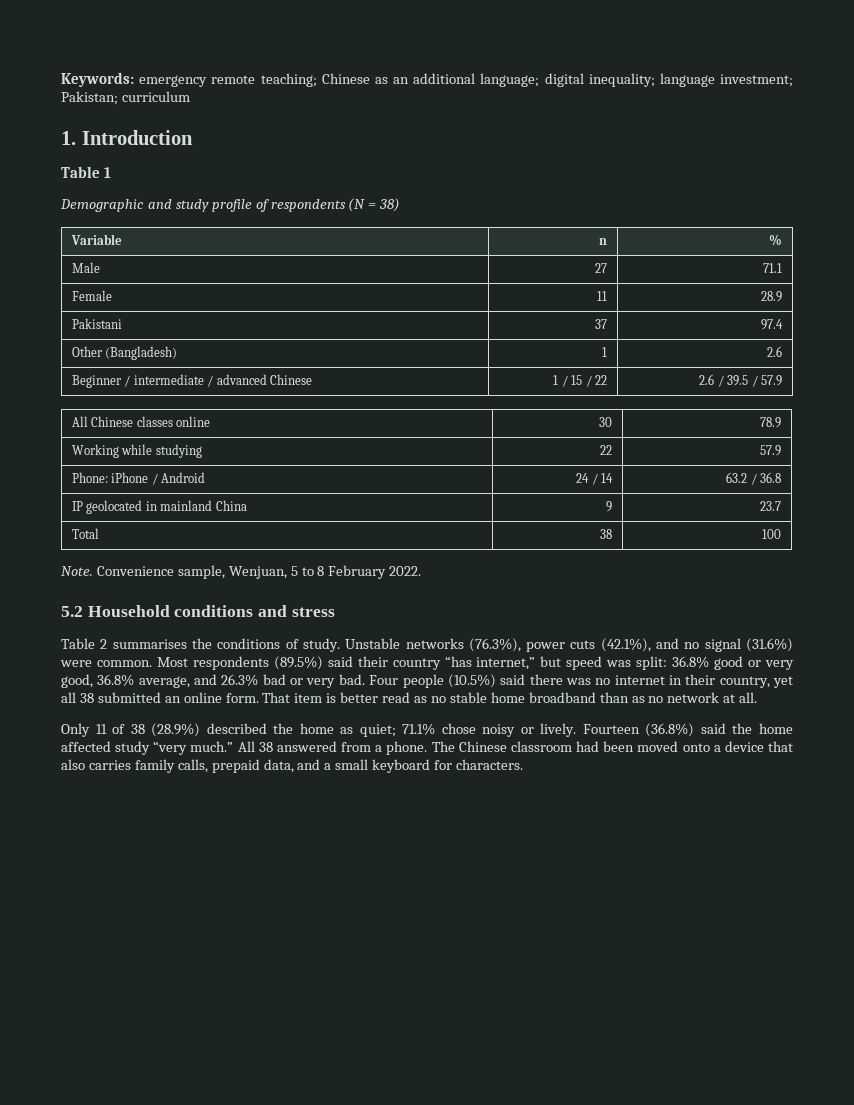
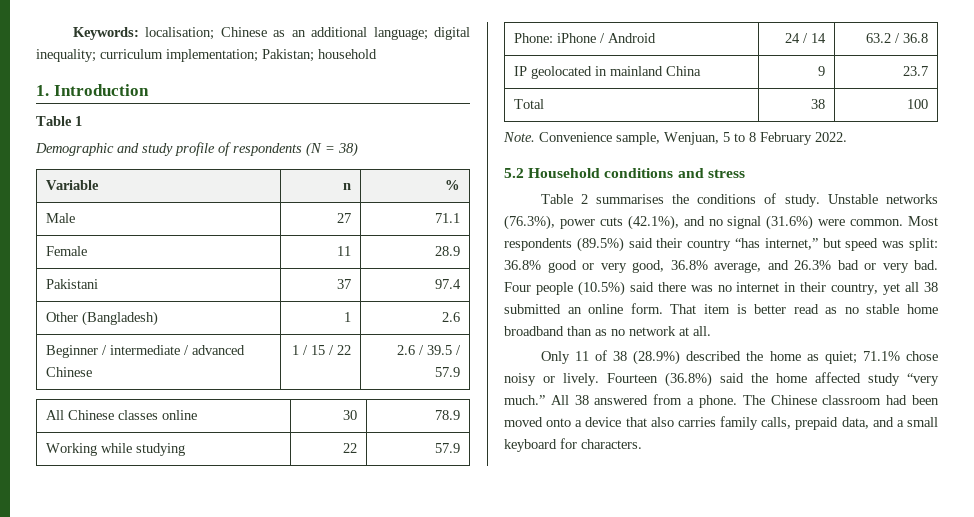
- Keywords: emergency remote teaching; Chinese as an additional language; digital inequality; language investment; Pakistan; curriculum
+ Keywords: localisation; Chinese as an additional language; digital inequality; curriculum implementation; Pakistan; household

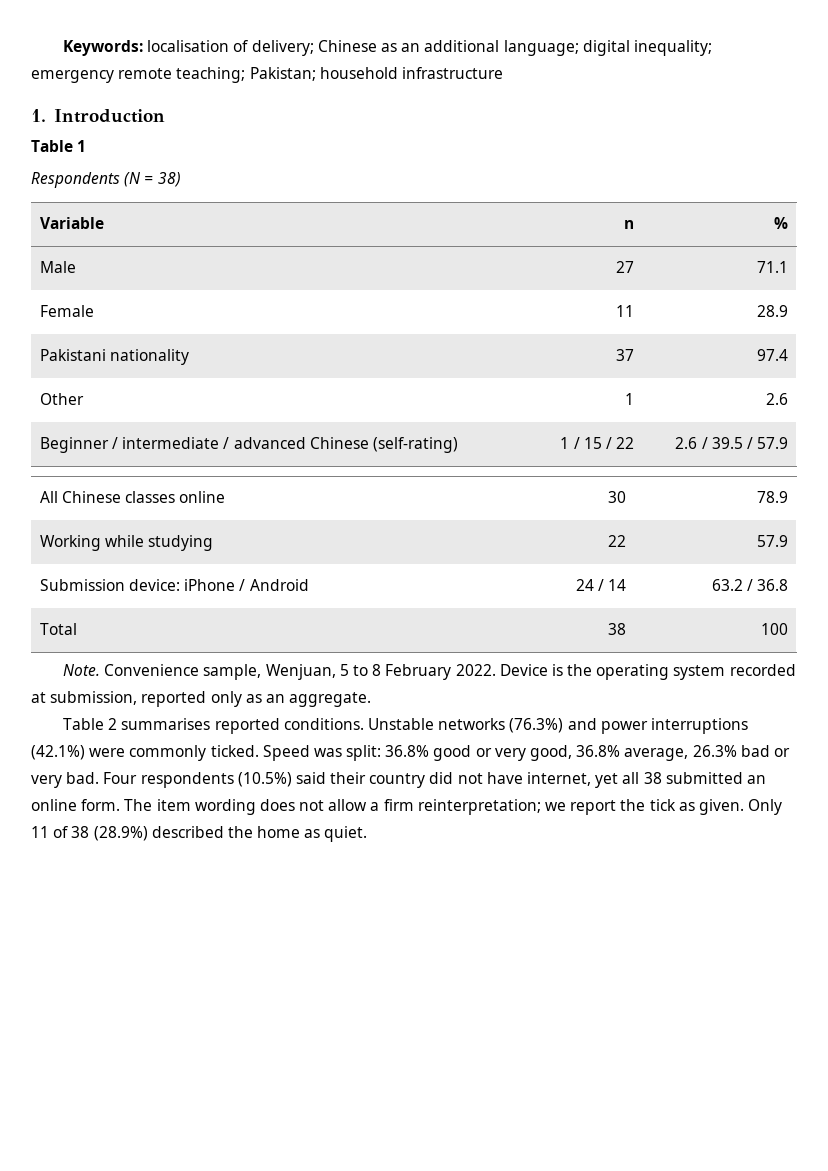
- Keywords: localisation; Chinese as an additional language; digital inequality; curriculum implementation; Pakistan; household
+ Keywords: localisation of delivery; Chinese as an additional language; digital inequality; emergency remote teaching; Pakistan; household infrastructure
- Demographic and study profile of respondents (N = 38)
+ Respondents (N = 38)
- Pakistani | 37 | 97.4
+ Pakistani nationality | 37 | 97.4
- Other (Bangladesh) | 1 | 2.6
+ Other | 1 | 2.6
- Beginner / intermediate / advanced Chinese | 1 / 15 / 22 | 2.6 / 39.5 / 57.9
+ Beginner / intermediate / advanced Chinese (self-rating) | 1 / 15 / 22 | 2.6 / 39.5 / 57.9
- Phone: iPhone / Android | 24 / 14 | 63.2 / 36.8
+ Submission device: iPhone / Android | 24 / 14 | 63.2 / 36.8
- IP geolocated in mainland China | 9 | 23.7
- Convenience sample, Wenjuan, 5 to 8 February 2022.
- 5.2 Household conditions and stress
- Table 2 summarises the conditions of study. Unstable networks (76.3%), power cuts (42.1%), and no signal (31.6%) were common. Most respondents (89.5%) said their country “has internet,” but speed was split: 36.8% good or very good, 36.8% average, and 26.3% bad or very bad.
+ Convenience sample, Wenjuan, 5 to 8 February 2022. Device is the operating system recorded at submission, reported only as an aggregate.
+ Table 2 summarises reported conditions. Unstable networks (76.3%) and power interruptions (42.1%) were commonly ticked. Speed was split: 36.8% good or very good, 36.8% average, 26.3% bad or very bad.
- Four people (10.5%) said there was no internet in their country, yet all 38 submitted an online form.
+ Four respondents (10.5%) said their country did not have internet, yet all 38 submitted an online form.
- That item is better read as no stable home broadband than as no network at all.
- Only 11 of 38 (28.9%) described the home as quiet; 71.1% chose noisy or lively. Fourteen (36.8%) said the home affected study “very much.” All 38 answered from a phone. The Chinese classroom had been moved onto a device that also carries family calls, prepaid data, and a small keyboard for characters.
+ The item wording does not allow a firm reinterpretation; we report the tick as given. Only 11 of 38 (28.9%) described the home as quiet.

